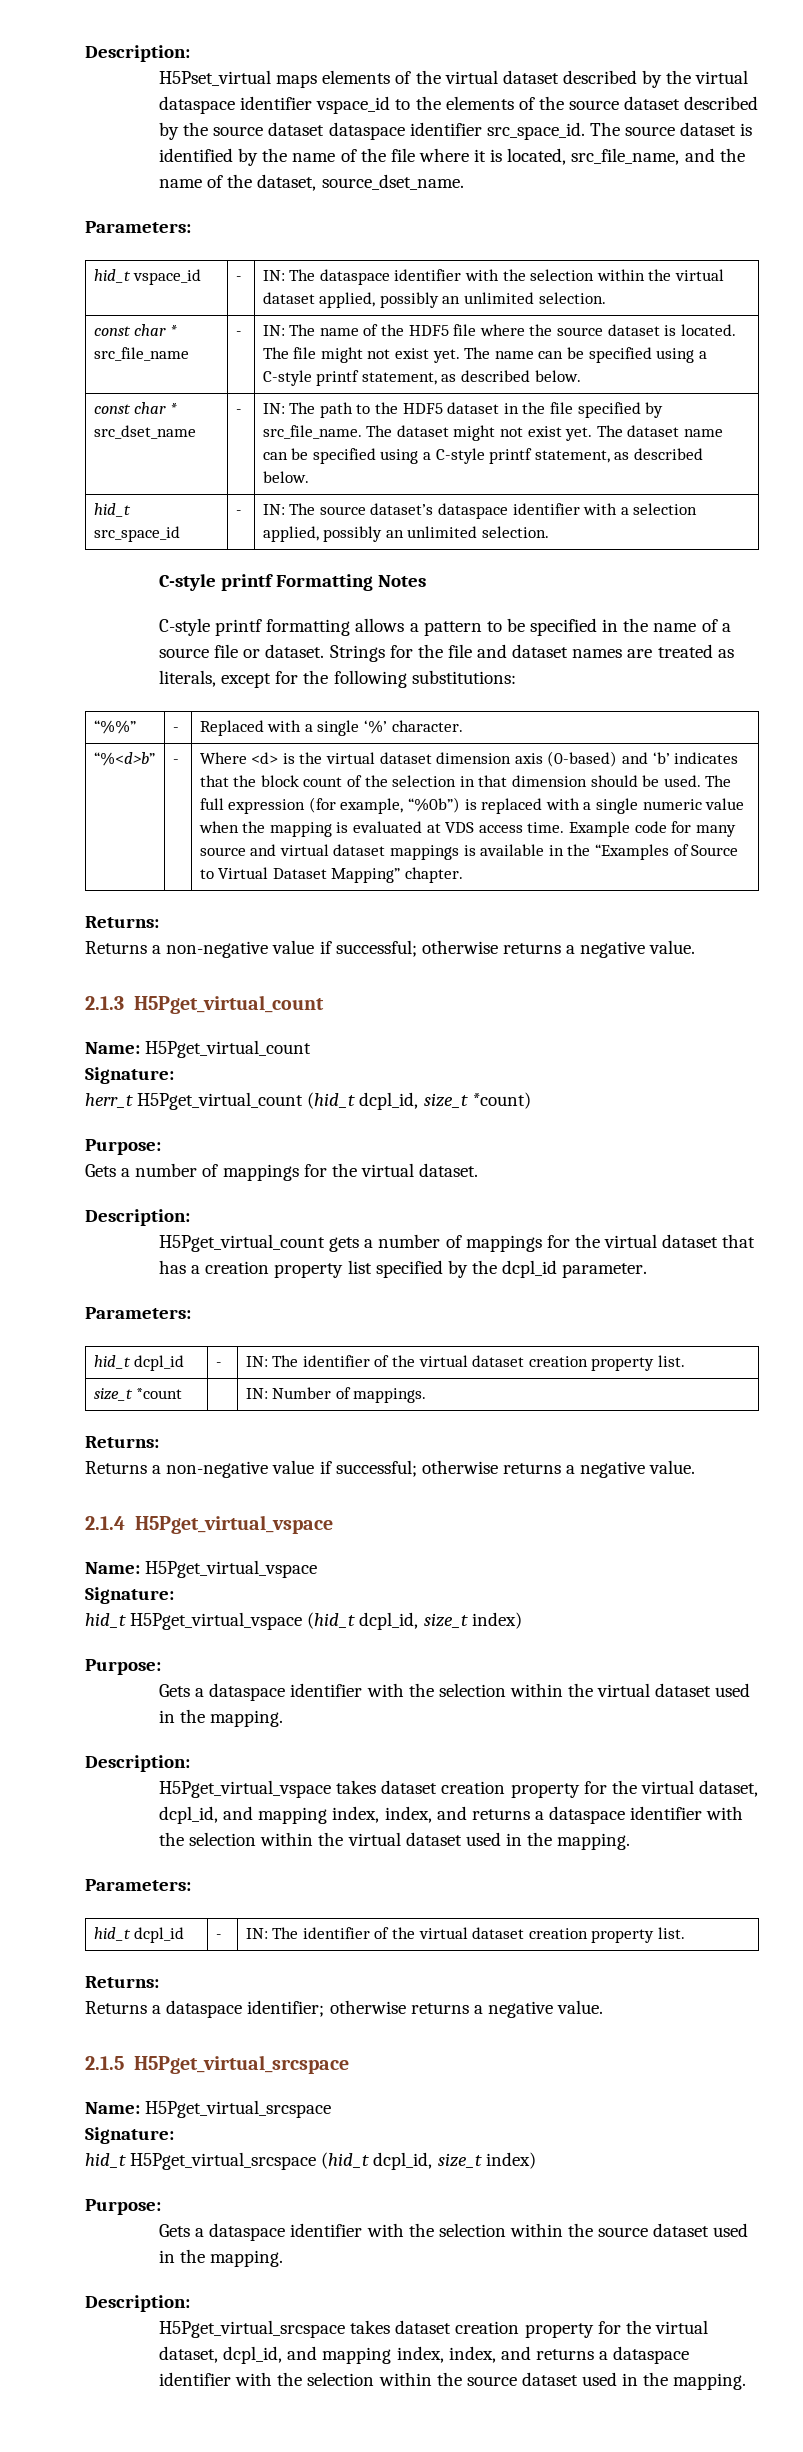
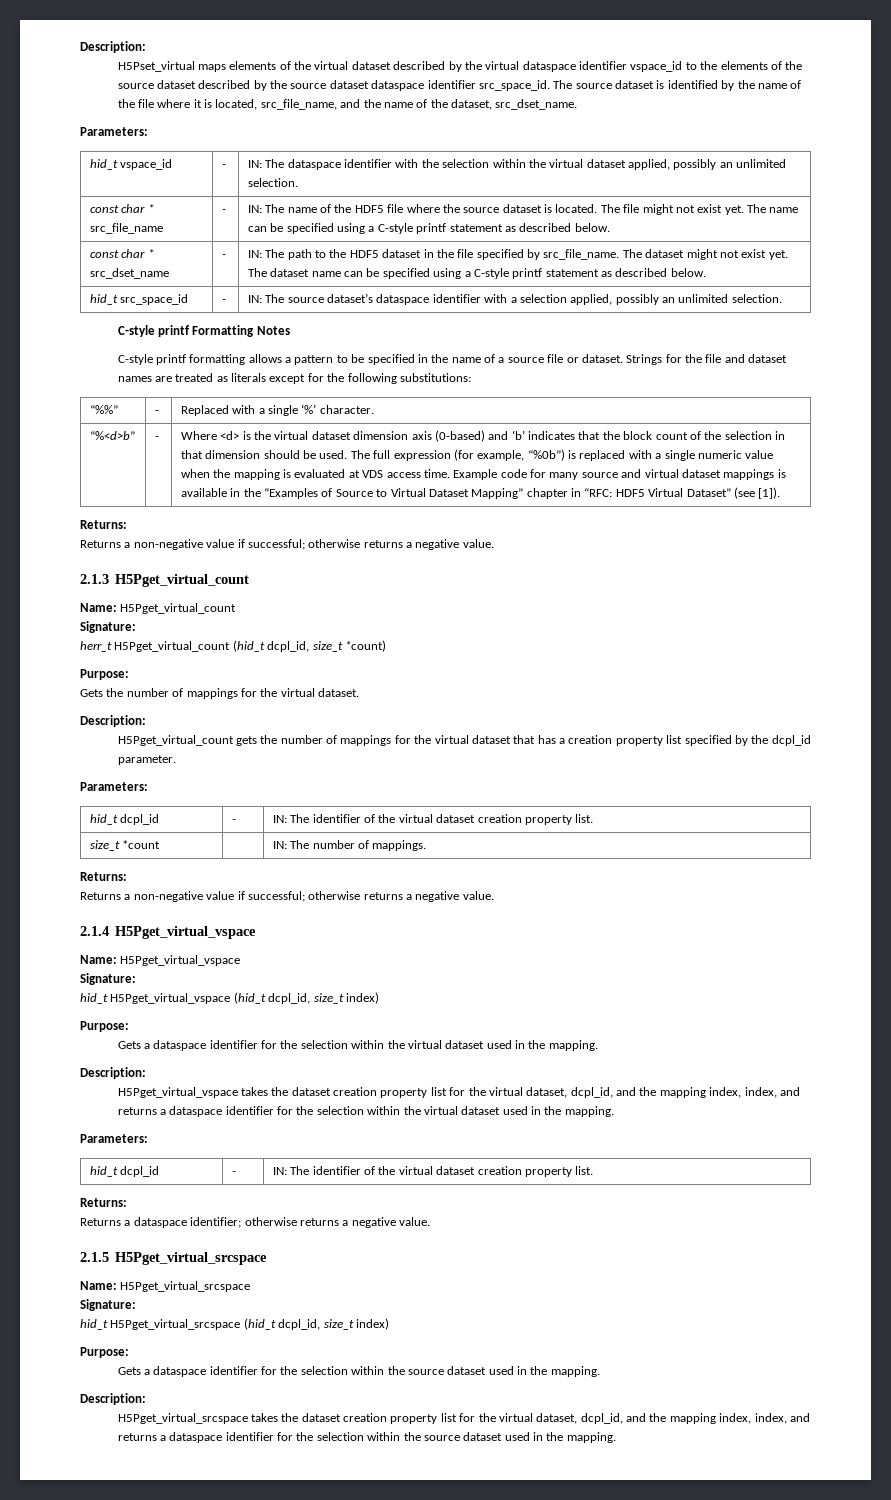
- The source dataset is identified by the name of the file where it is located, src_file_name, and the name of the dataset, source_dset_name.
+ The source dataset is identified by the name of the file where it is located, src_file_name, and the name of the dataset, src_dset_name.
- const char * src_file_name | - | IN: The name of the HDF5 file where the source dataset is located. The file might not exist yet. The name can be specified using a C-style printf statement, as described below.
+ const char * src_file_name | - | IN: The name of the HDF5 file where the source dataset is located. The file might not exist yet. The name can be specified using a C-style printf statement as described below.
- const char * src_dset_name | - | IN: The path to the HDF5 dataset in the file specified by src_file_name. The dataset might not exist yet. The dataset name can be specified using a C-style printf statement, as described below.
+ const char * src_dset_name | - | IN: The path to the HDF5 dataset in the file specified by src_file_name. The dataset might not exist yet. The dataset name can be specified using a C-style printf statement as described below.
- Strings for the file and dataset names are treated as literals, except for the following substitutions:
+ Strings for the file and dataset names are treated as literals except for the following substitutions:
- Example code for many source and virtual dataset mappings is available in the “Examples of Source to Virtual Dataset Mapping” chapter.
+ Example code for many source and virtual dataset mappings is available in the “Examples of Source to Virtual Dataset Mapping” chapter in “RFC: HDF5 Virtual Dataset” (see [1]).
- Gets a number of mappings for the virtual dataset.
+ Gets the number of mappings for the virtual dataset.
- H5Pget_virtual_count gets a number of mappings for the virtual dataset that has a creation property list specified by the dcpl_id parameter.
+ H5Pget_virtual_count gets the number of mappings for the virtual dataset that has a creation property list specified by the dcpl_id parameter.
- size_t *count | | IN: Number of mappings.
+ size_t *count | | IN: The number of mappings.
- Gets a dataspace identifier with the selection within the virtual dataset used in the mapping.
+ Gets a dataspace identifier for the selection within the virtual dataset used in the mapping.
- H5Pget_virtual_vspace takes dataset creation property for the virtual dataset, dcpl_id, and mapping index, index, and returns a dataspace identifier with the selection within the virtual dataset used in the mapping.
+ H5Pget_virtual_vspace takes the dataset creation property list for the virtual dataset, dcpl_id, and the mapping index, index, and returns a dataspace identifier for the selection within the virtual dataset used in the mapping.
- Gets a dataspace identifier with the selection within the source dataset used in the mapping.
+ Gets a dataspace identifier for the selection within the source dataset used in the mapping.
- H5Pget_virtual_srcspace takes dataset creation property for the virtual dataset, dcpl_id, and mapping index, index, and returns a dataspace identifier with the selection within the source dataset used in the mapping.
+ H5Pget_virtual_srcspace takes the dataset creation property list for the virtual dataset, dcpl_id, and the mapping index, index, and returns a dataspace identifier for the selection within the source dataset used in the mapping.

